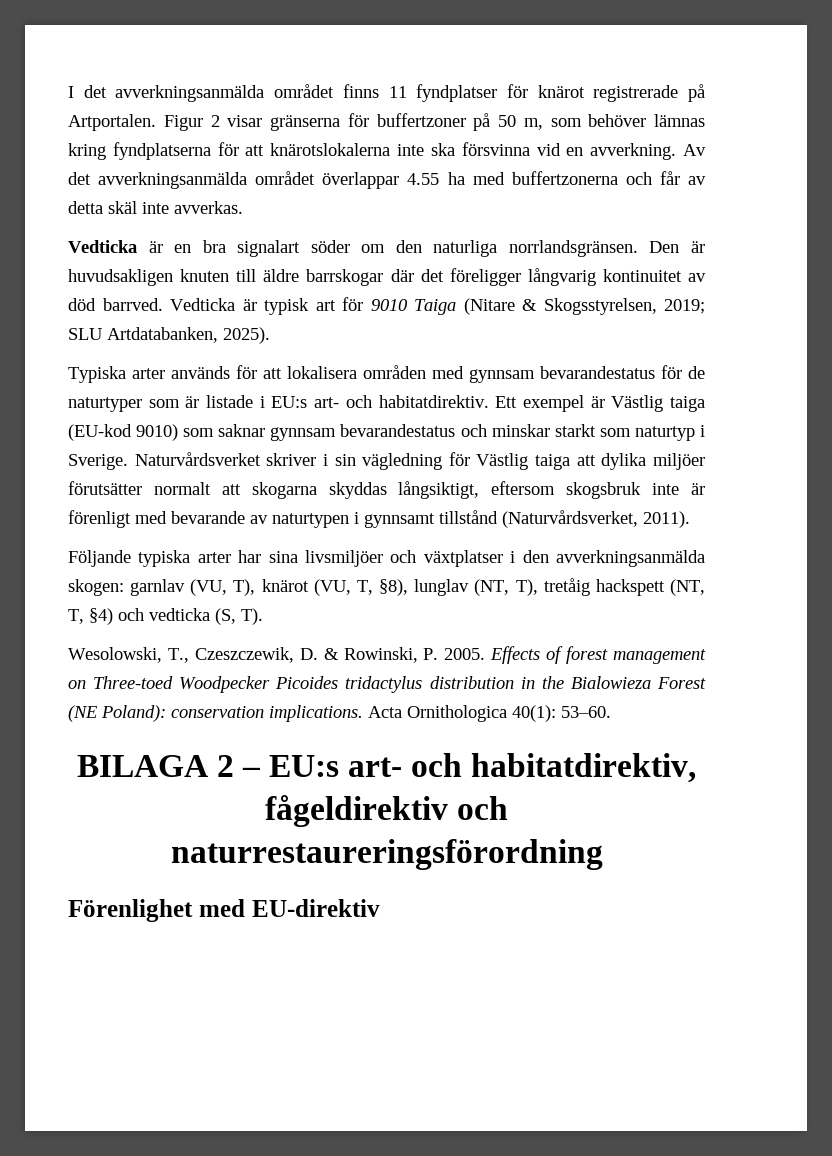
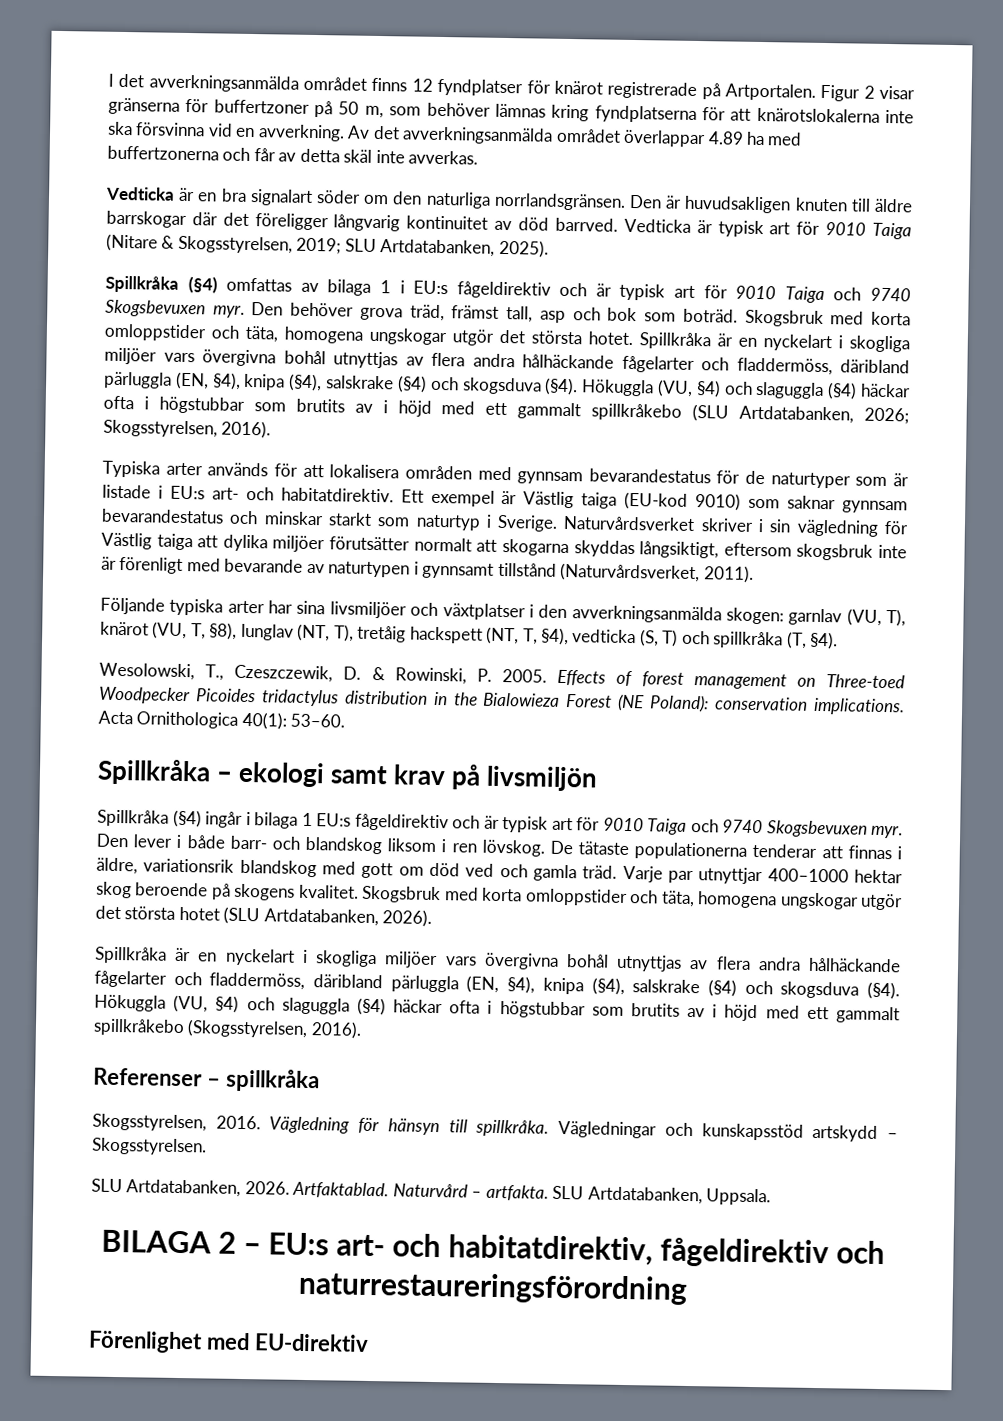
- I det avverkningsanmälda området finns 11 fyndplatser för knärot registrerade på Artportalen.
+ I det avverkningsanmälda området finns 12 fyndplatser för knärot registrerade på Artportalen.
- Av det avverkningsanmälda området överlappar 4.55 ha med buffertzonerna och får av detta skäl inte avverkas.
+ Av det avverkningsanmälda området överlappar 4.89 ha med buffertzonerna och får av detta skäl inte avverkas.
+ Spillkråka (§4) omfattas av bilaga 1 i EU:s fågeldirektiv och är typisk art för 9010 Taiga och 9740 Skogsbevuxen myr. Den behöver grova träd, främst tall, asp och bok som boträd. Skogsbruk med korta omloppstider och täta, homogena ungskogar utgör det största hotet. Spillkråka är en nyckelart i skogliga miljöer vars övergivna bohål utnyttjas av flera andra hålhäckande fågelarter och fladdermöss, däribland pärluggla (EN, §4), knipa (§4), salskrake (§4) och skogsduva (§4). Hökuggla (VU, §4) och slaguggla (§4) häckar ofta i högstubbar som brutits av i höjd med ett gammalt spillkråkebo (SLU Artdatabanken, 2026; Skogsstyrelsen, 2016).
- Följande typiska arter har sina livsmiljöer och växtplatser i den avverkningsanmälda skogen: garnlav (VU, T), knärot (VU, T, §8), lunglav (NT, T), tretåig hackspett (NT, T, §4) och vedticka (S, T).
+ Följande typiska arter har sina livsmiljöer och växtplatser i den avverkningsanmälda skogen: garnlav (VU, T), knärot (VU, T, §8), lunglav (NT, T), tretåig hackspett (NT, T, §4), vedticka (S, T) och spillkråka (T, §4).
+ Spillkråka – ekologi samt krav på livsmiljön
+ Spillkråka (§4) ingår i bilaga 1 EU:s fågeldirektiv och är typisk art för 9010 Taiga och 9740 Skogsbevuxen myr. Den lever i både barr- och blandskog liksom i ren lövskog. De tätaste populationerna tenderar att finnas i äldre, variationsrik blandskog med gott om död ved och gamla träd. Varje par utnyttjar 400–1000 hektar skog beroende på skogens kvalitet. Skogsbruk med korta omloppstider och täta, homogena ungskogar utgör det största hotet (SLU Artdatabanken, 2026).
+ Spillkråka är en nyckelart i skogliga miljöer vars övergivna bohål utnyttjas av flera andra hålhäckande fågelarter och fladdermöss, däribland pärluggla (EN, §4), knipa (§4), salskrake (§4) och skogsduva (§4). Hökuggla (VU, §4) och slaguggla (§4) häckar ofta i högstubbar som brutits av i höjd med ett gammalt spillkråkebo (Skogsstyrelsen, 2016).
+ Referenser – spillkråka
+ Skogsstyrelsen, 2016. Vägledning för hänsyn till spillkråka. Vägledningar och kunskapsstöd artskydd – Skogsstyrelsen.
+ SLU Artdatabanken, 2026. Artfaktablad. Naturvård – artfakta. SLU Artdatabanken, Uppsala.

